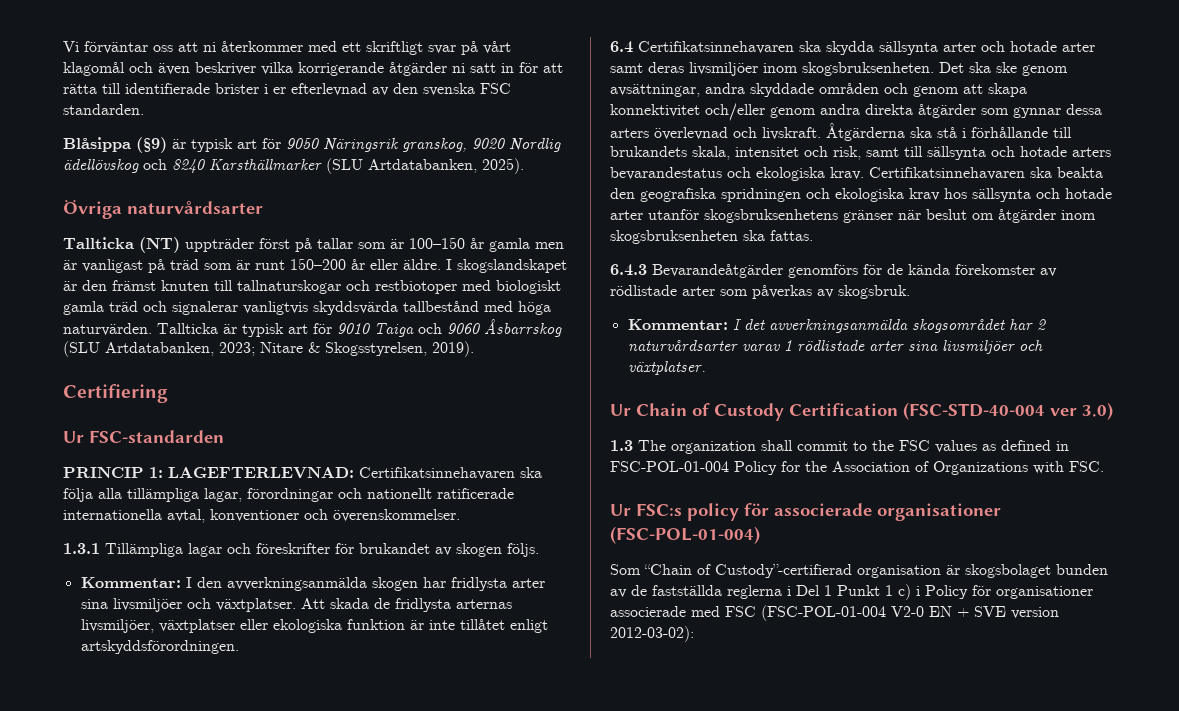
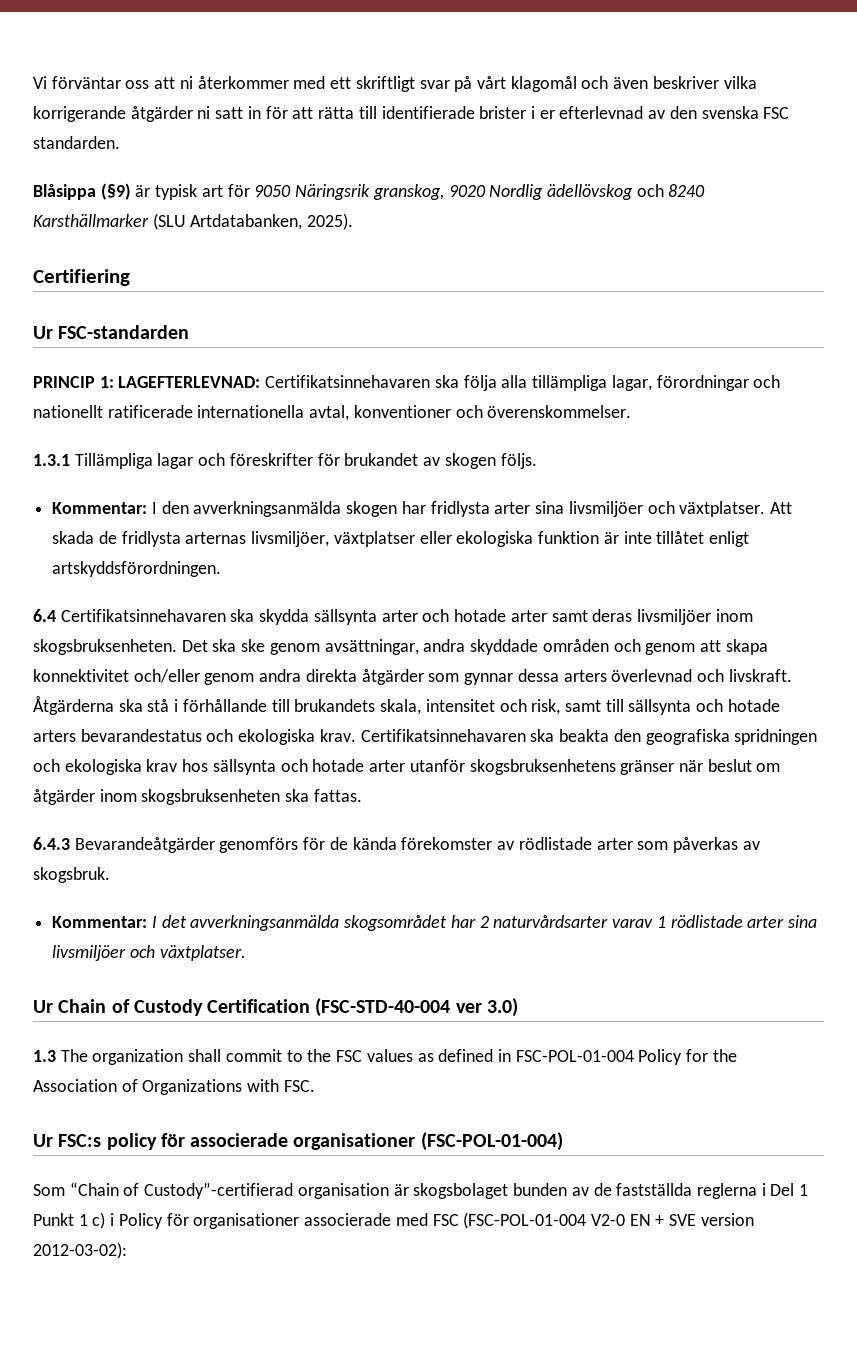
- Övriga naturvårdsarter
- Tallticka (NT) uppträder först på tallar som är 100–150 år gamla men är vanligast på träd som är runt 150–200 år eller äldre. I skogslandskapet är den främst knuten till tallnaturskogar och restbiotoper med biologiskt gamla träd och signalerar vanligtvis skyddsvärda tallbestånd med höga naturvärden. Tallticka är typisk art för 9010 Taiga och 9060 Åsbarrskog (SLU Artdatabanken, 2023; Nitare & Skogsstyrelsen, 2019).

